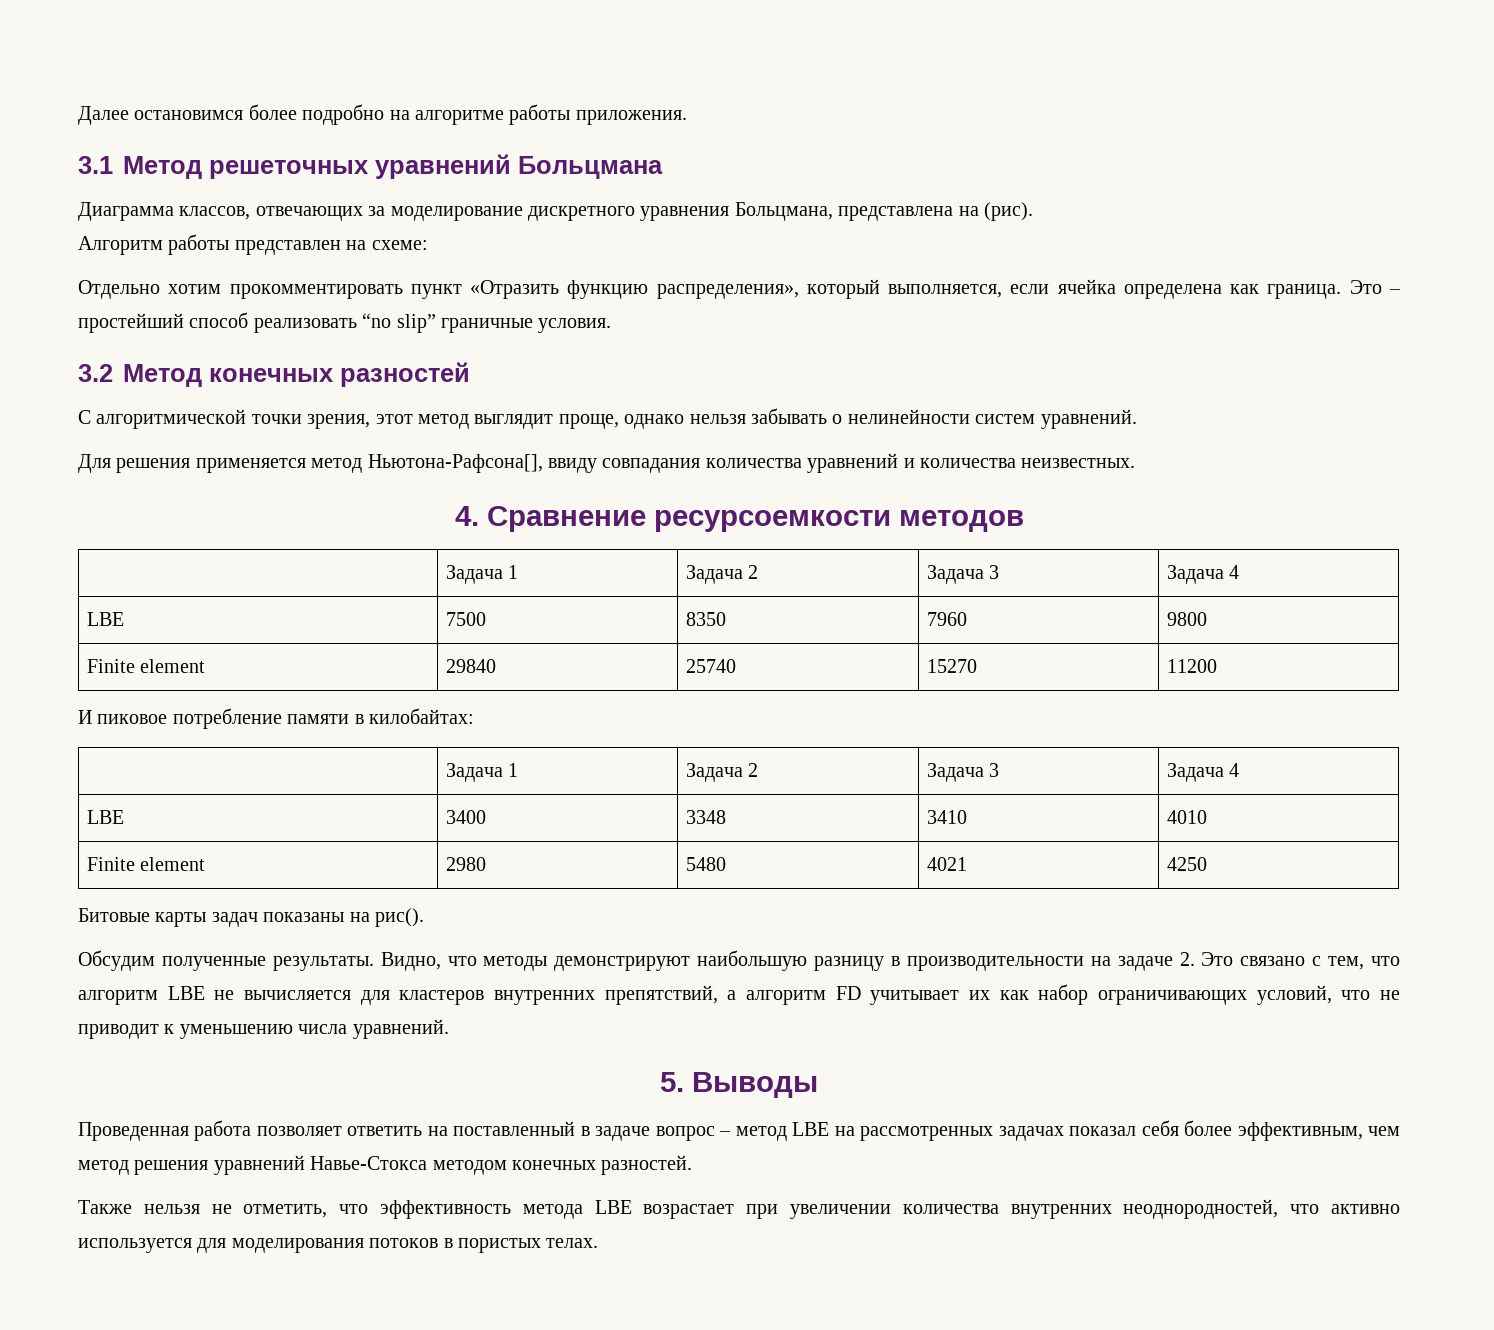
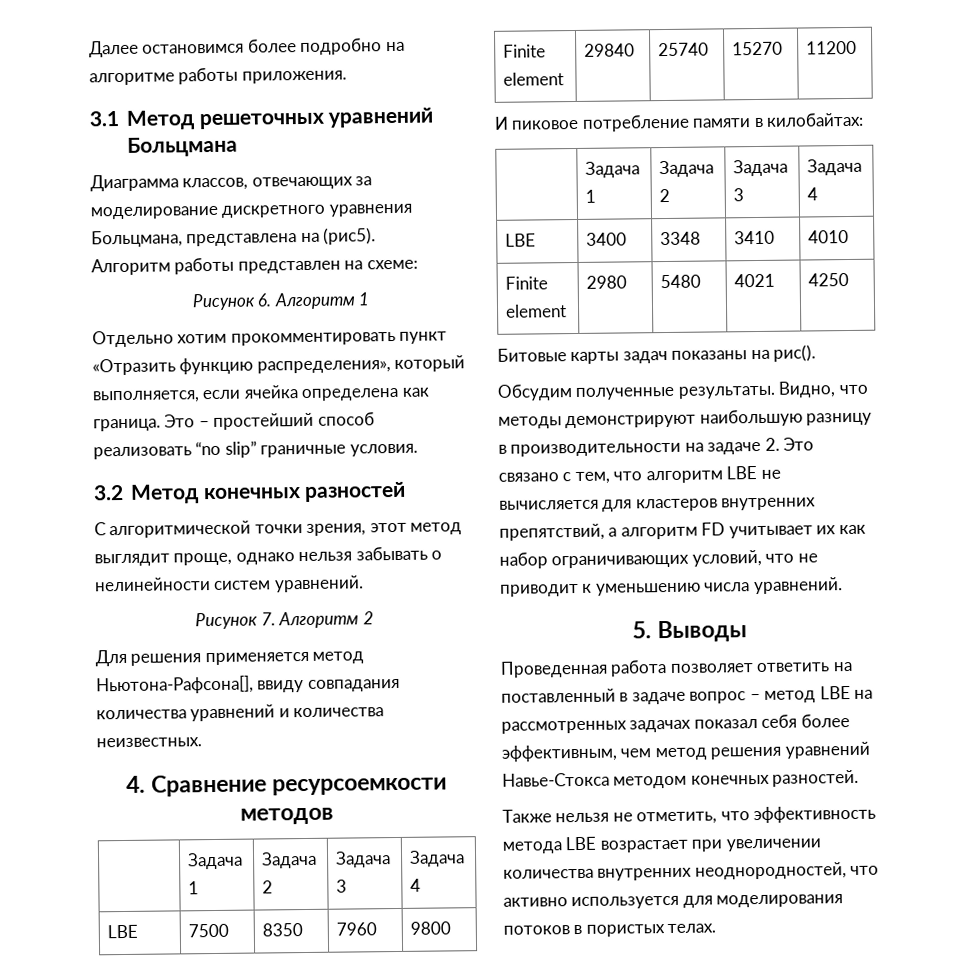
- Диаграмма классов, отвечающих за моделирование дискретного уравнения Больцмана, представлена на (рис).
+ Диаграмма классов, отвечающих за моделирование дискретного уравнения Больцмана, представлена на (рис5).
+ Рисунок 6. Алгоритм 1
+ Рисунок 7. Алгоритм 2

